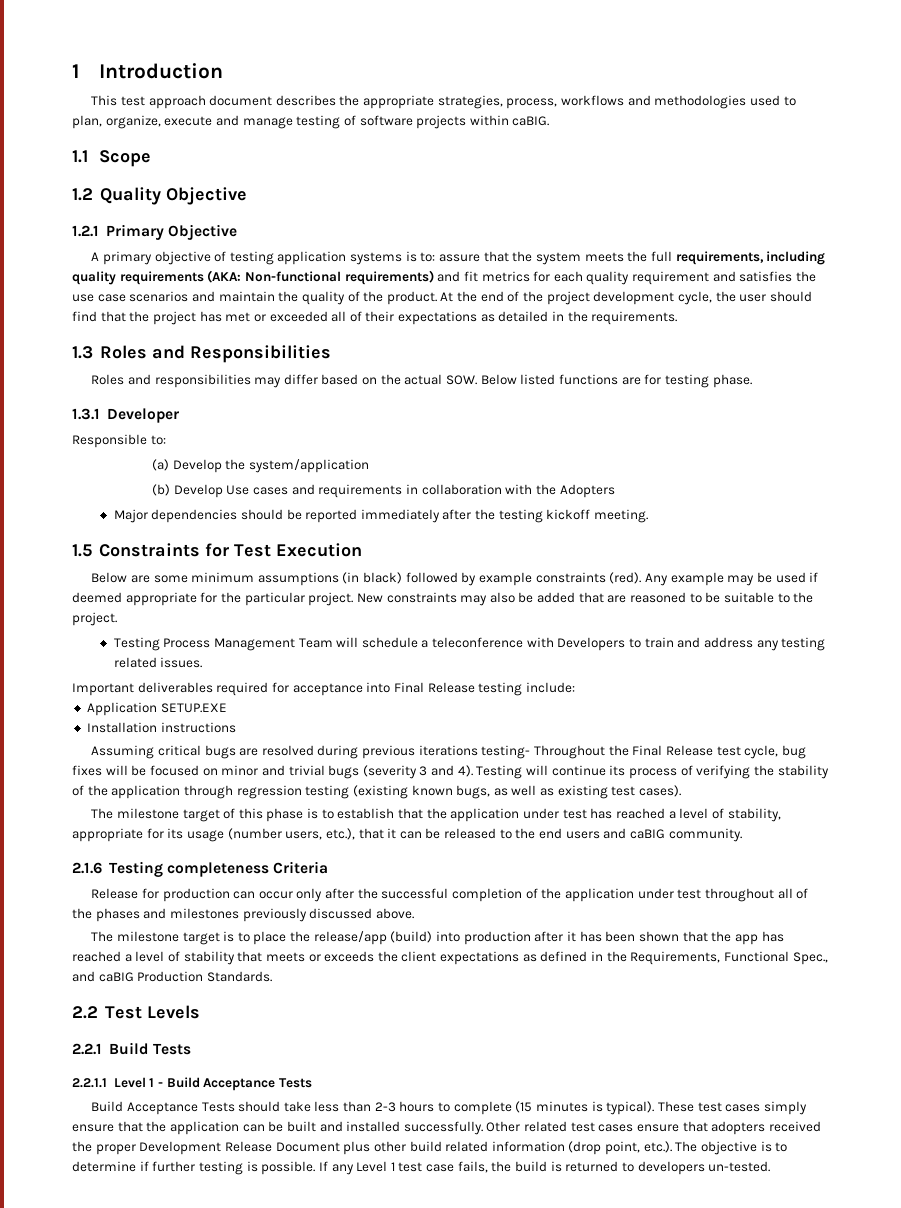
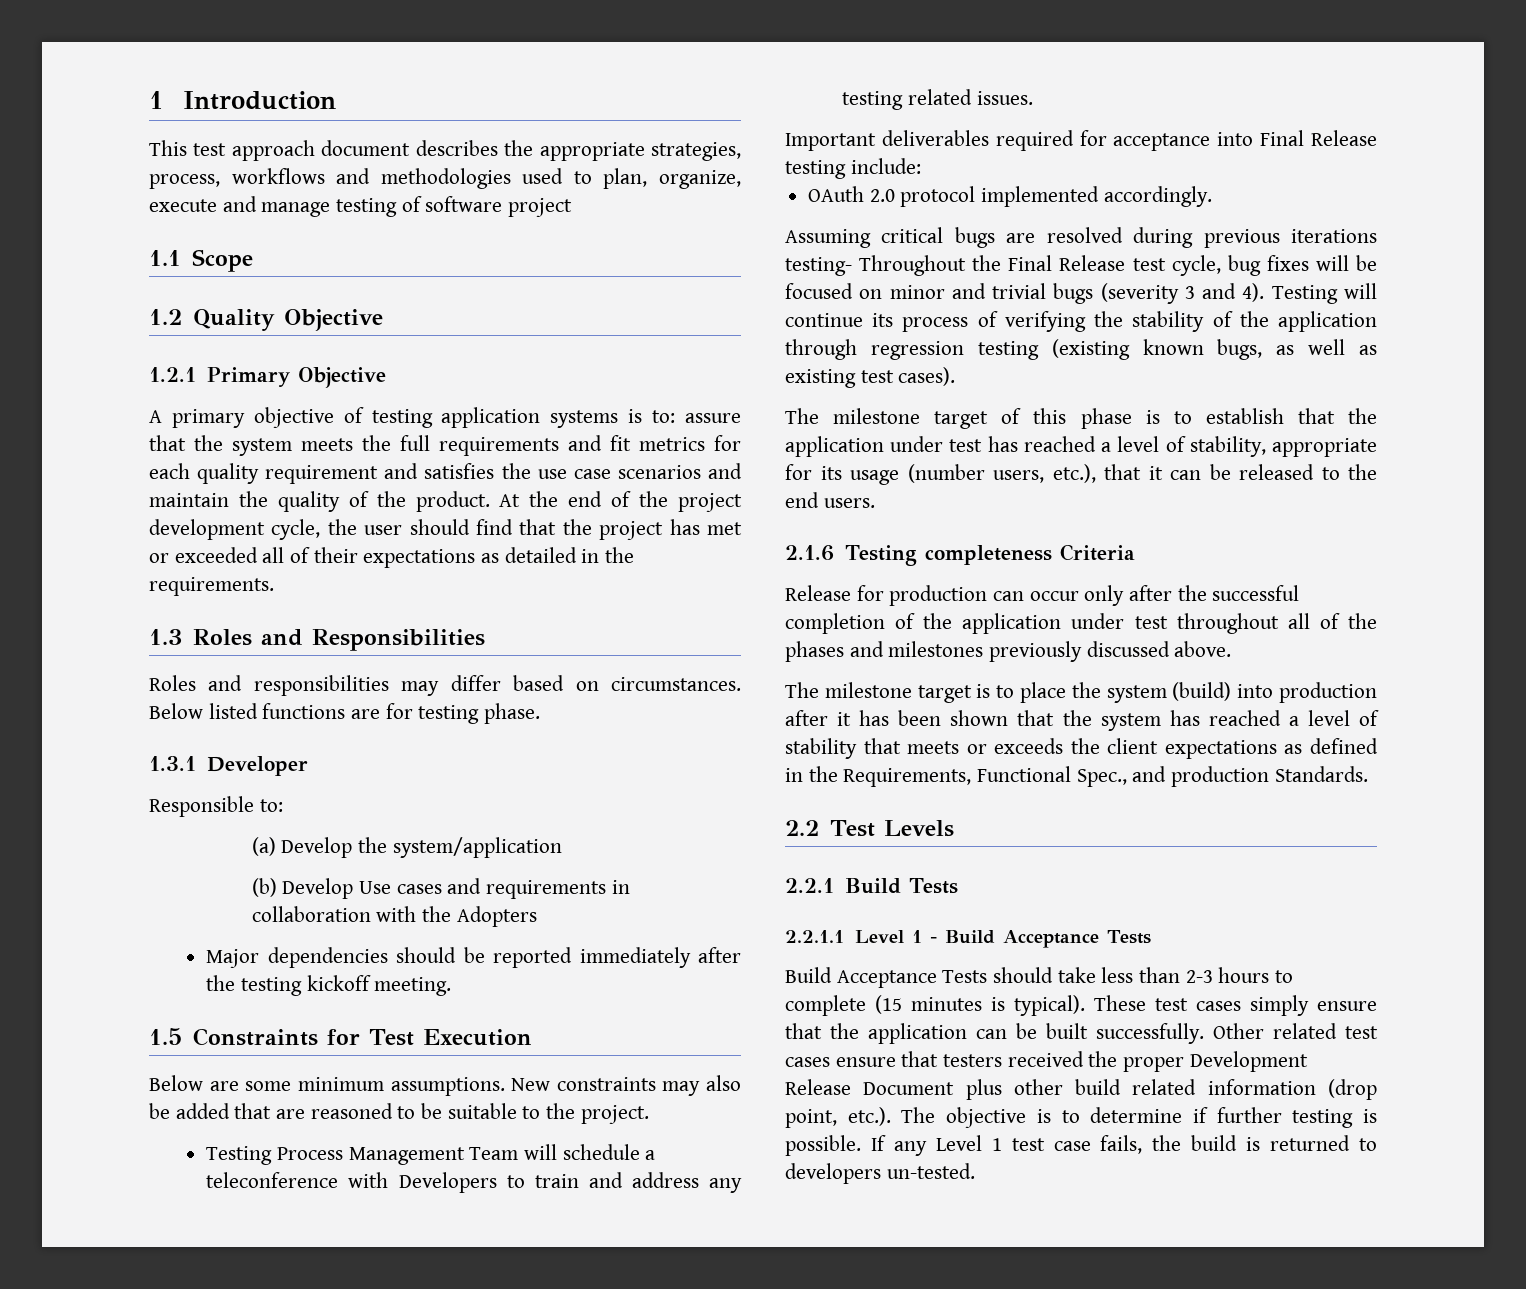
- This test approach document describes the appropriate strategies, process, workflows and methodologies used to plan, organize, execute and manage testing of software projects within caBIG.
+ This test approach document describes the appropriate strategies, process, workflows and methodologies used to plan, organize, execute and manage testing of software project
- A primary objective of testing application systems is to: assure that the system meets the full requirements, including quality requirements (AKA: Non-functional requirements) and fit metrics for each quality requirement and satisfies the use case scenarios and maintain the quality of the product.
+ A primary objective of testing application systems is to: assure that the system meets the full requirements and fit metrics for each quality requirement and satisfies the use case scenarios and maintain the quality of the product.
- Roles and responsibilities may differ based on the actual SOW. Below listed functions are for testing phase.
+ Roles and responsibilities may differ based on circumstances. Below listed functions are for testing phase.
- Below are some minimum assumptions (in black) followed by example constraints (red). Any example may be used if deemed appropriate for the particular project.
+ Below are some minimum assumptions.
- Application SETUP.EXE
- Installation instructions
+ OAuth 2.0 protocol implemented accordingly.
- The milestone target of this phase is to establish that the application under test has reached a level of stability, appropriate for its usage (number users, etc.), that it can be released to the end users and caBIG community.
+ The milestone target of this phase is to establish that the application under test has reached a level of stability, appropriate for its usage (number users, etc.), that it can be released to the end users.
- The milestone target is to place the release/app (build) into production after it has been shown that the app has reached a level of stability that meets or exceeds the client expectations as defined in the Requirements, Functional Spec., and caBIG Production Standards.
+ The milestone target is to place the system (build) into production after it has been shown that the system has reached a level of stability that meets or exceeds the client expectations as defined in the Requirements, Functional Spec., and production Standards.
- These test cases simply ensure that the application can be built and installed successfully.
+ These test cases simply ensure that the application can be built successfully.
- Other related test cases ensure that adopters received the proper Development Release Document plus other build related information (drop point, etc.). The objective is to determine if further testing is possible.
+ Other related test cases ensure that testers received the proper Development Release Document plus other build related information (drop point, etc.). The objective is to determine if further testing is possible.

